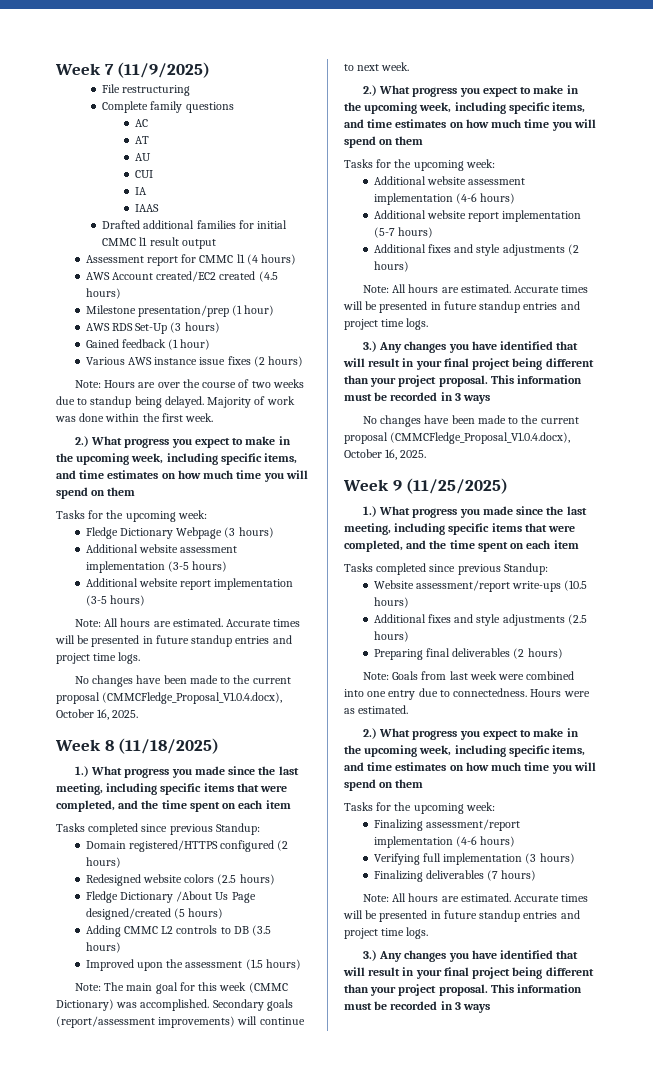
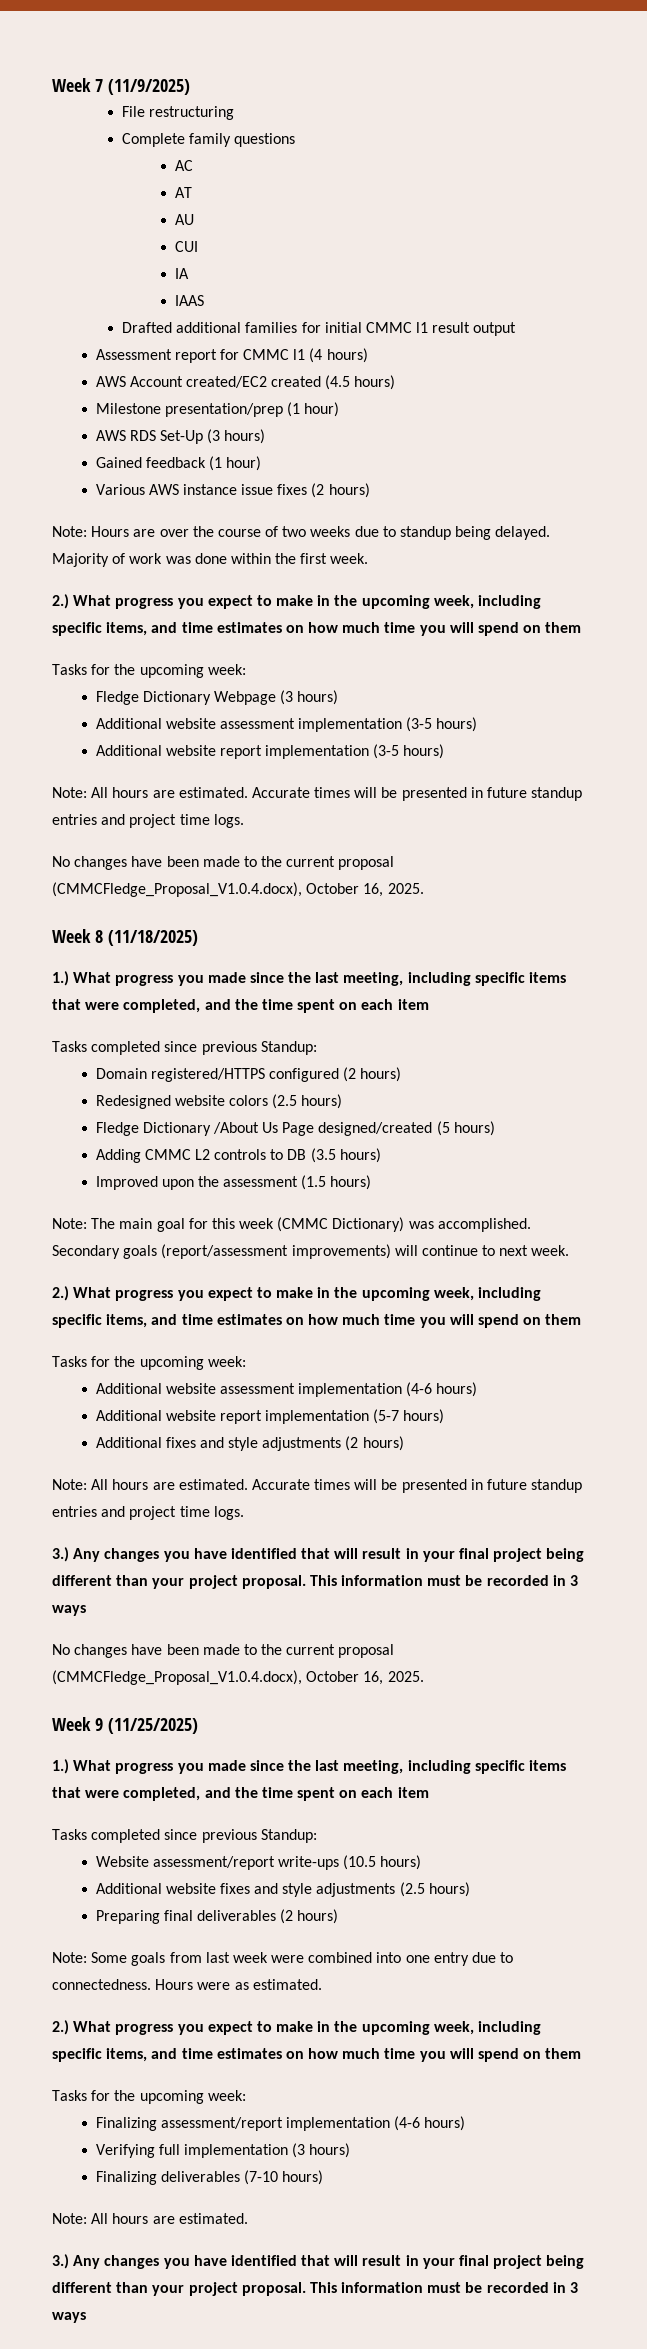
- Additional fixes and style adjustments (2.5 hours)
+ Additional website fixes and style adjustments (2.5 hours)
- Note: Goals from last week were combined into one entry due to connectedness.
+ Note: Some goals from last week were combined into one entry due to connectedness.
- Finalizing deliverables (7 hours)
- Note: All hours are estimated. Accurate times will be presented in future standup entries and project time logs.
+ Finalizing deliverables (7-10 hours)
+ Note: All hours are estimated.

